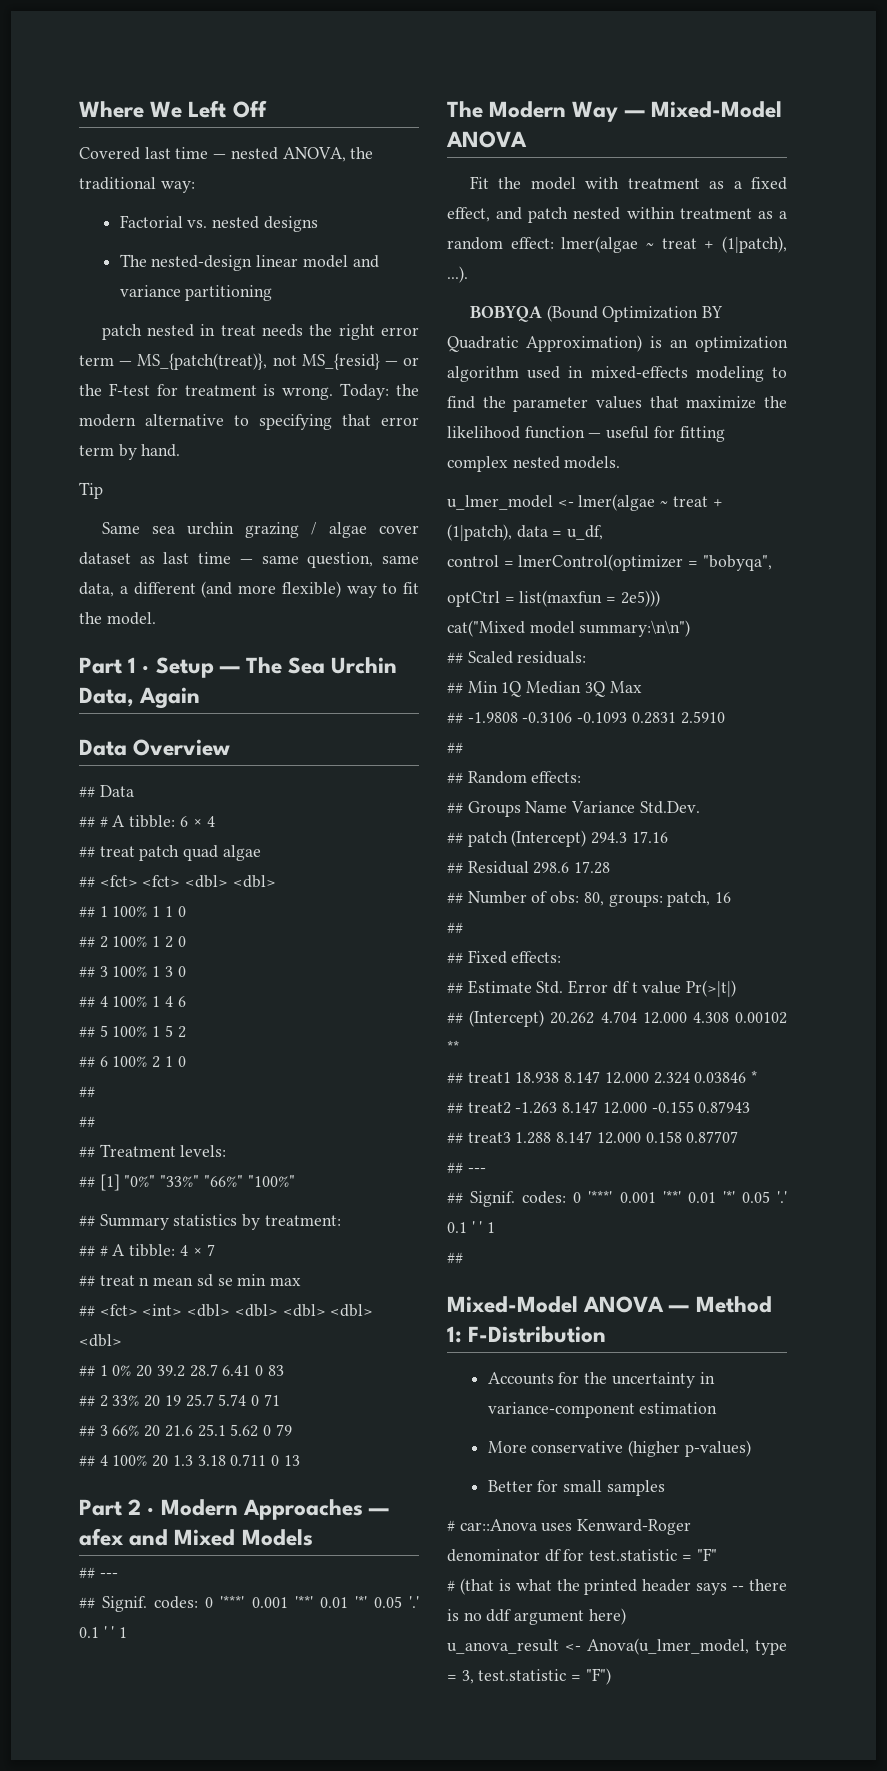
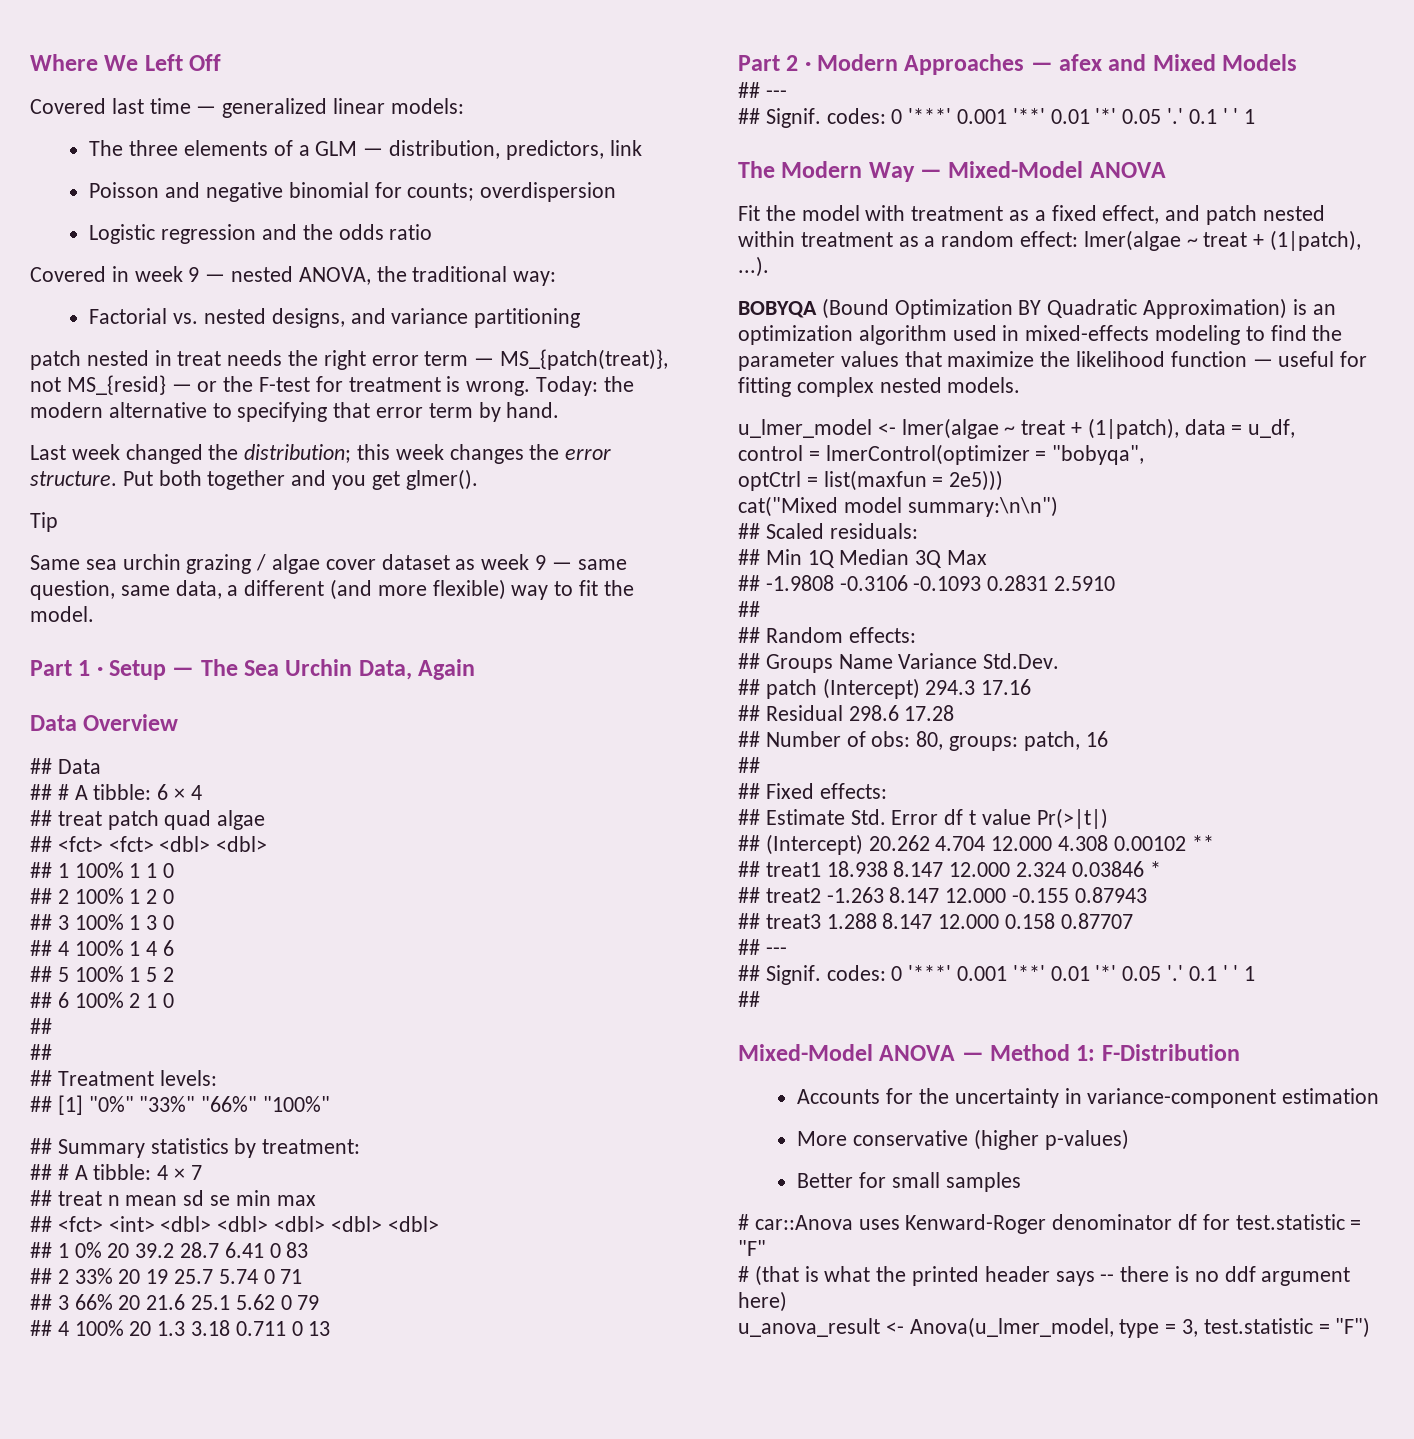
- Covered last time — nested ANOVA, the traditional way:
+ Covered last time — generalized linear models:
+ The three elements of a GLM — distribution, predictors, link
+ Poisson and negative binomial for counts; overdispersion
+ Logistic regression and the odds ratio
+ Covered in week 9 — nested ANOVA, the traditional way:
- Factorial vs. nested designs
- The nested-design linear model and variance partitioning
+ Factorial vs. nested designs, and variance partitioning
+ Last week changed the distribution; this week changes the error structure. Put both together and you get glmer().
- Same sea urchin grazing / algae cover dataset as last time — same question, same data, a different (and more flexible) way to fit the model.
+ Same sea urchin grazing / algae cover dataset as week 9 — same question, same data, a different (and more flexible) way to fit the model.

